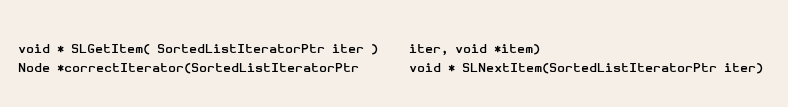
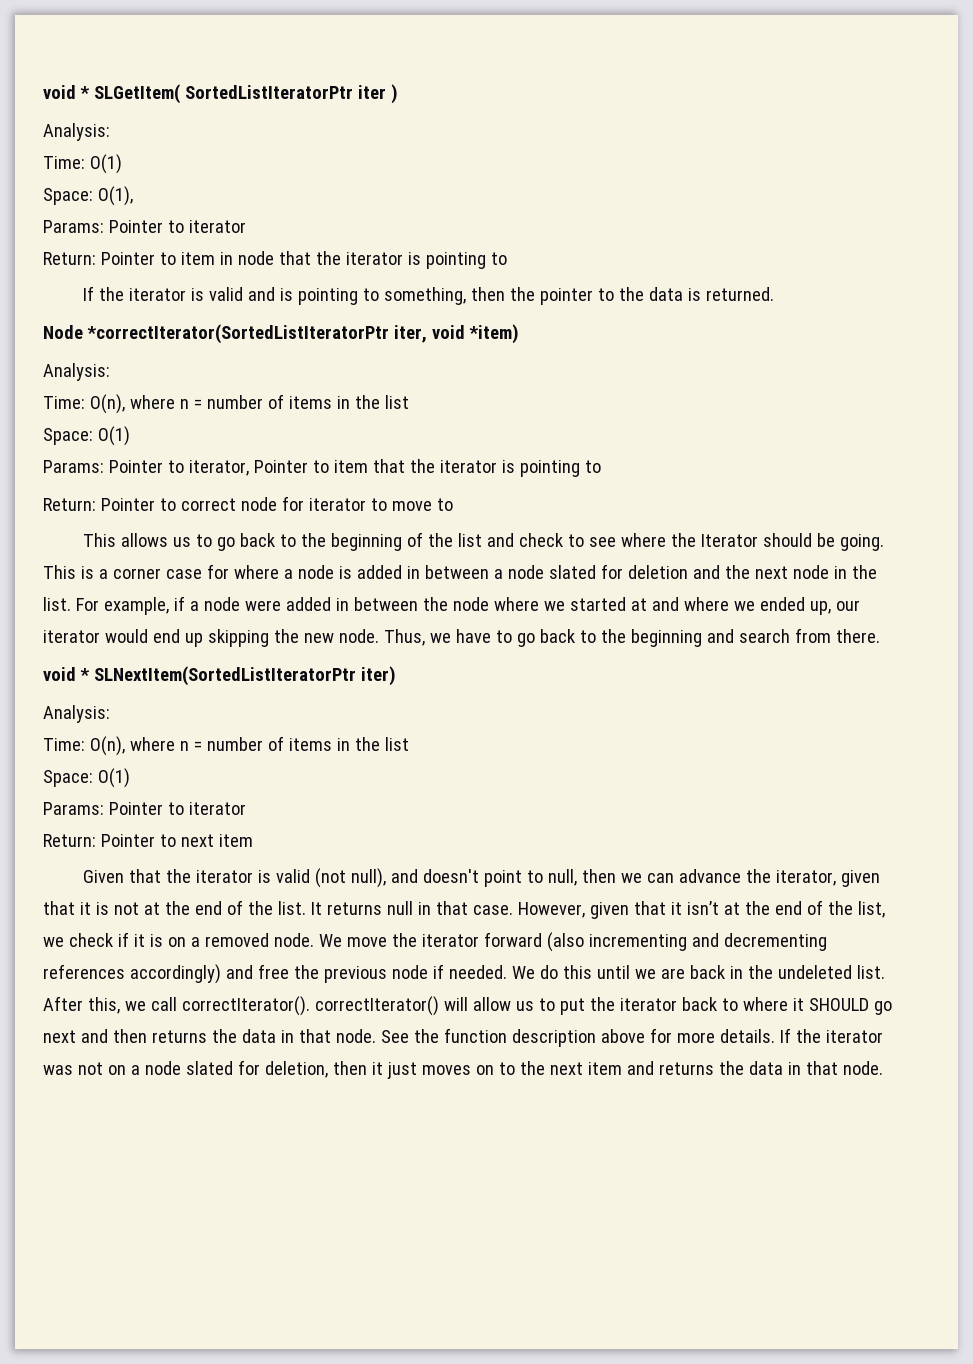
  void * SLGetItem( SortedListIteratorPtr iter )
+ Analysis:
+ Time: O(1)
+ Space: O(1),
+ Params: Pointer to iterator
+ Return: Pointer to item in node that the iterator is pointing to
+ If the iterator is valid and is pointing to something, then the pointer to the data is returned.
  Node *correctIterator(SortedListIteratorPtr iter, void *item)
+ Analysis:
+ Time: O(n), where n = number of items in the list
+ Space: O(1)
+ Params: Pointer to iterator, Pointer to item that the iterator is pointing to
+ Return: Pointer to correct node for iterator to move to
+ This allows us to go back to the beginning of the list and check to see where the Iterator should be going. This is a corner case for where a node is added in between a node slated for deletion and the next node in the list. For example, if a node were added in between the node where we started at and where we ended up, our iterator would end up skipping the new node. Thus, we have to go back to the beginning and search from there.
  void * SLNextItem(SortedListIteratorPtr iter)
+ Analysis:
+ Time: O(n), where n = number of items in the list
+ Space: O(1)
+ Params: Pointer to iterator
+ Return: Pointer to next item
+ Given that the iterator is valid (not null), and doesn't point to null, then we can advance the iterator, given that it is not at the end of the list. It returns null in that case. However, given that it isn’t at the end of the list, we check if it is on a removed node. We move the iterator forward (also incrementing and decrementing references accordingly) and free the previous node if needed. We do this until we are back in the undeleted list. After this, we call correctIterator(). correctIterator() will allow us to put the iterator back to where it SHOULD go next and then returns the data in that node. See the function description above for more details. If the iterator was not on a node slated for deletion, then it just moves on to the next item and returns the data in that node.

